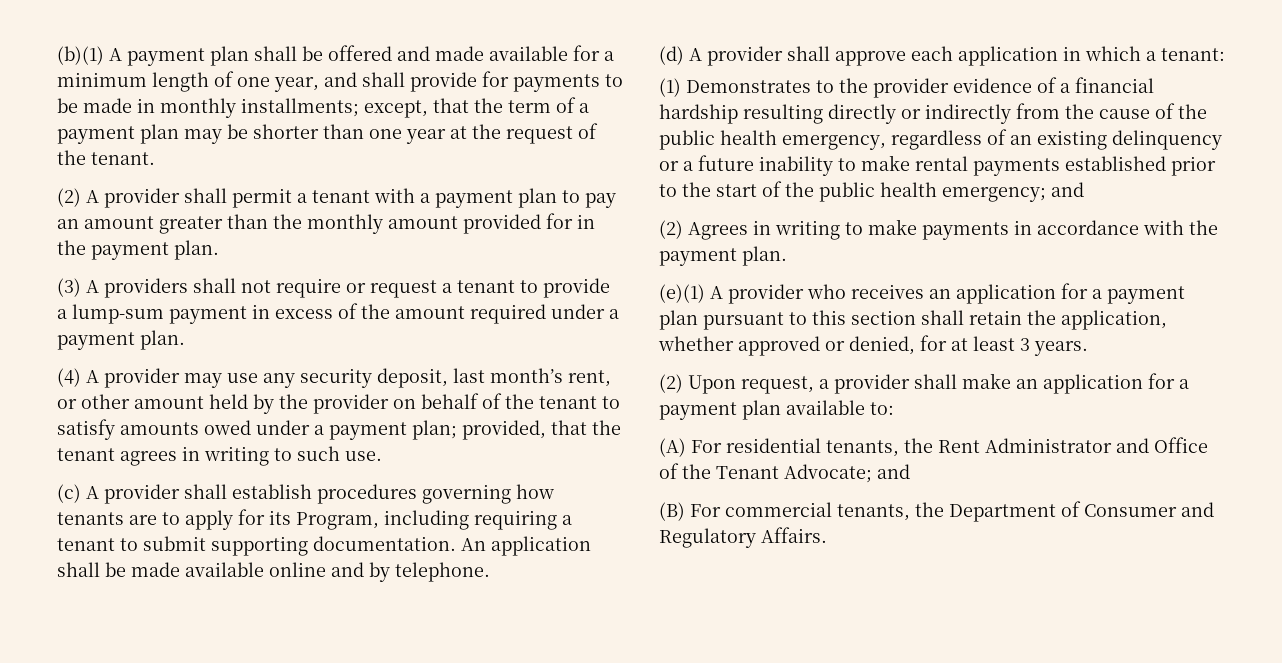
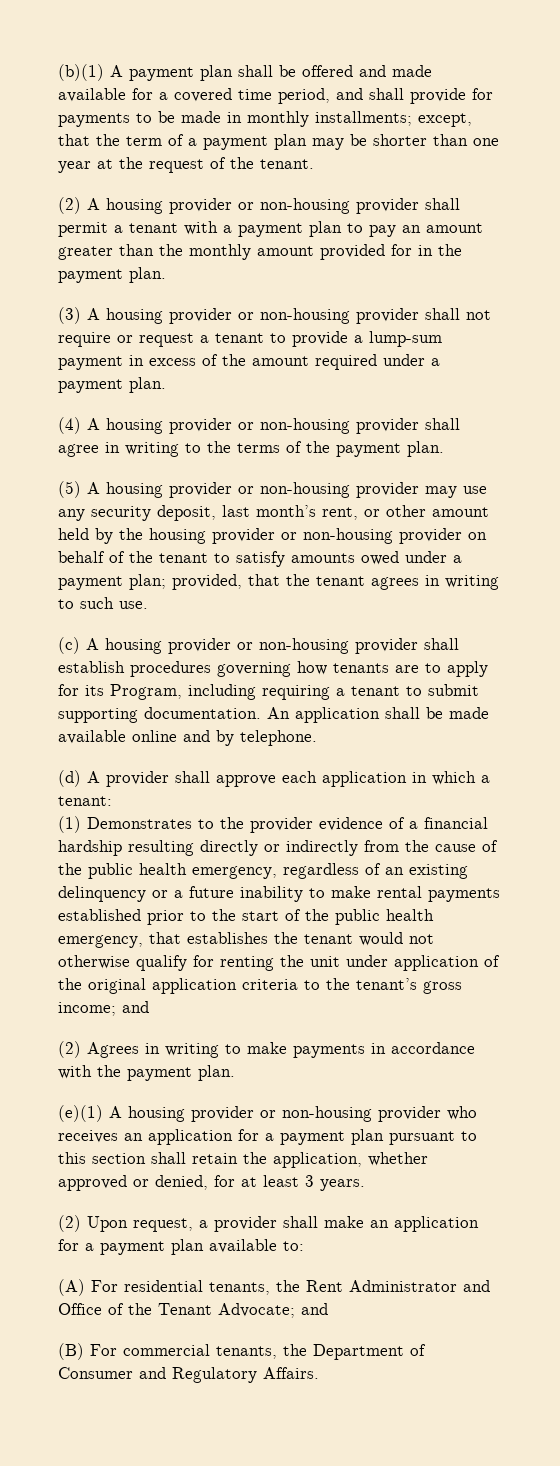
- (b)(1) A payment plan shall be offered and made available for a minimum length of one year, and shall provide for payments to be made in monthly installments; except, that the term of a payment plan may be shorter than one year at the request of the tenant.
+ (b)(1) A payment plan shall be offered and made available for a covered time period, and shall provide for payments to be made in monthly installments; except, that the term of a payment plan may be shorter than one year at the request of the tenant.
- (2) A provider shall permit a tenant with a payment plan to pay an amount greater than the monthly amount provided for in the payment plan.
+ (2) A housing provider or non-housing provider shall permit a tenant with a payment plan to pay an amount greater than the monthly amount provided for in the payment plan.
- (3) A providers shall not require or request a tenant to provide a lump-sum payment in excess of the amount required under a payment plan.
+ (3) A housing provider or non-housing provider shall not require or request a tenant to provide a lump-sum payment in excess of the amount required under a payment plan.
- (4) A provider may use any security deposit, last month’s rent, or other amount held by the provider on behalf of the tenant to satisfy amounts owed under a payment plan; provided, that the tenant agrees in writing to such use.
+ (4) A housing provider or non-housing provider shall agree in writing to the terms of the payment plan.
+ (5) A housing provider or non-housing provider may use any security deposit, last month’s rent, or other amount held by the housing provider or non-housing provider on behalf of the tenant to satisfy amounts owed under a payment plan; provided, that the tenant agrees in writing to such use.
- (c) A provider shall establish procedures governing how tenants are to apply for its Program, including requiring a tenant to submit supporting documentation.
+ (c) A housing provider or non-housing provider shall establish procedures governing how tenants are to apply for its Program, including requiring a tenant to submit supporting documentation.
- (1) Demonstrates to the provider evidence of a financial hardship resulting directly or indirectly from the cause of the public health emergency, regardless of an existing delinquency or a future inability to make rental payments established prior to the start of the public health emergency; and
+ (1) Demonstrates to the provider evidence of a financial hardship resulting directly or indirectly from the cause of the public health emergency, regardless of an existing delinquency or a future inability to make rental payments established prior to the start of the public health emergency, that establishes the tenant would not otherwise qualify for renting the unit under application of the original application criteria to the tenant’s gross income; and
- (e)(1) A provider who receives an application for a payment plan pursuant to this section shall retain the application, whether approved or denied, for at least 3 years.
+ (e)(1) A housing provider or non-housing provider who receives an application for a payment plan pursuant to this section shall retain the application, whether approved or denied, for at least 3 years.

